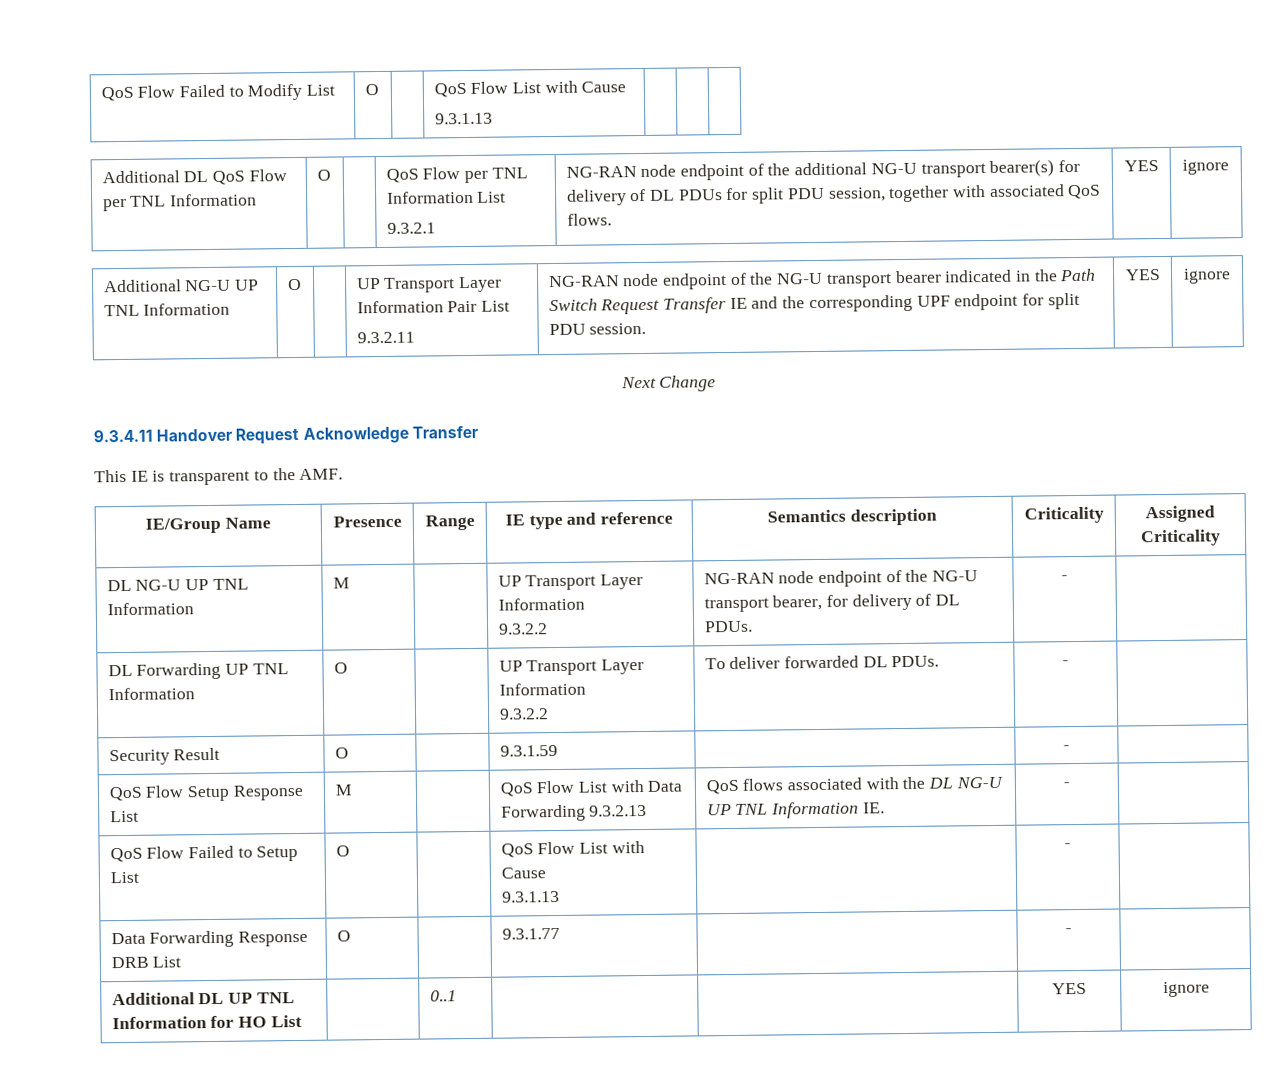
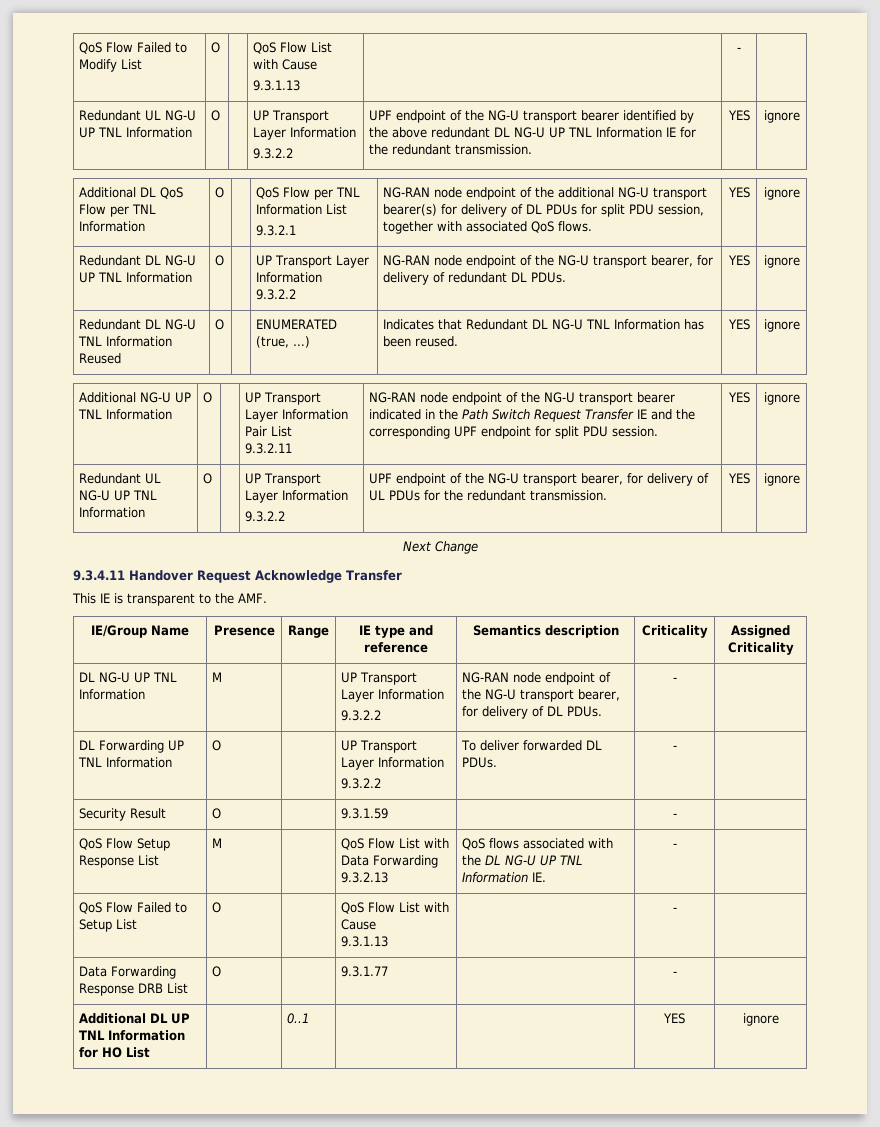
  QoS Flow Failed to Modify List | O | | QoS Flow List with Cause
- 9.3.1.13 | | |
+ 9.3.1.13 | | - |
+ Redundant UL NG-U UP TNL Information | O | | UP Transport Layer Information
+ 9.3.2.2 | UPF endpoint of the NG-U transport bearer identified by the above redundant DL NG-U UP TNL Information IE for the redundant transmission. | YES | ignore
+ Redundant DL NG-U UP TNL Information | O | | UP Transport Layer Information
+ 9.3.2.2 | NG-RAN node endpoint of the NG-U transport bearer, for delivery of redundant DL PDUs. | YES | ignore
+ Redundant DL NG-U TNL Information Reused | O | | ENUMERATED (true, …) | Indicates that Redundant DL NG-U TNL Information has been reused. | YES | ignore
  Additional NG-U UP TNL Information | O | | UP Transport Layer Information Pair List
  9.3.2.11 | NG-RAN node endpoint of the NG-U transport bearer indicated in the Path Switch Request Transfer IE and the corresponding UPF endpoint for split PDU session. | YES | ignore
+ Redundant UL NG-U UP TNL Information | O | | UP Transport Layer Information
+ 9.3.2.2 | UPF endpoint of the NG-U transport bearer, for delivery of UL PDUs for the redundant transmission. | YES | ignore

